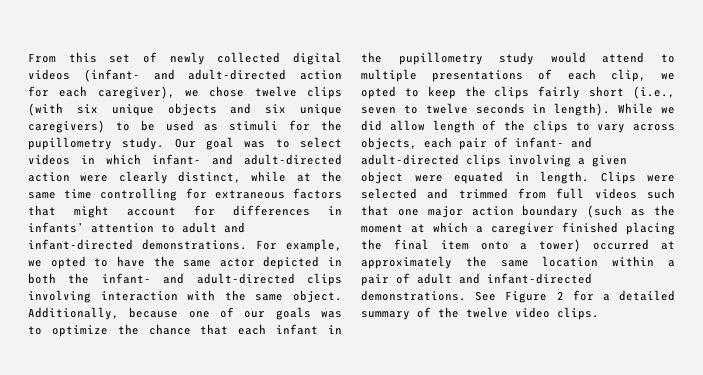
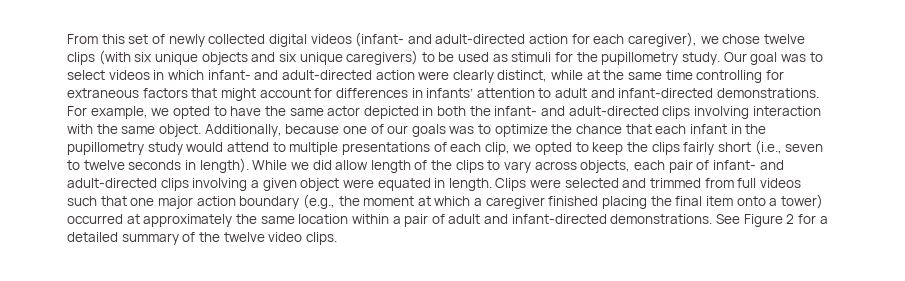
- Clips were selected and trimmed from full videos such that one major action boundary (such as the moment at which a caregiver finished placing the final item onto a tower) occurred at approximately the same location within a pair of adult and infant-directed demonstrations.
+ Clips were selected and trimmed from full videos such that one major action boundary (e.g., the moment at which a caregiver finished placing the final item onto a tower) occurred at approximately the same location within a pair of adult and infant-directed demonstrations.

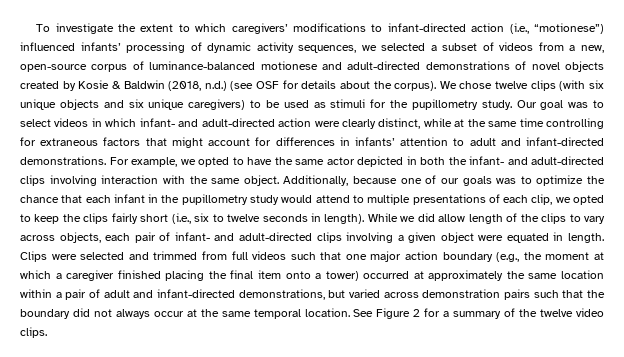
- From this set of newly collected digital videos (infant- and adult-directed action for each caregiver), we chose twelve clips (with six unique objects and six unique caregivers) to be used as stimuli for the pupillometry study.
+ To investigate the extent to which caregivers’ modifications to infant-directed action (i.e., “motionese”) influenced infants’ processing of dynamic activity sequences, we selected a subset of videos from a new, open-source corpus of luminance-balanced motionese and adult-directed demonstrations of novel objects created by Kosie & Baldwin (2018, n.d.) (see OSF for details about the corpus). We chose twelve clips (with six unique objects and six unique caregivers) to be used as stimuli for the pupillometry study.
- Additionally, because one of our goals was to optimize the chance that each infant in the pupillometry study would attend to multiple presentations of each clip, we opted to keep the clips fairly short (i.e., seven to twelve seconds in length).
+ Additionally, because one of our goals was to optimize the chance that each infant in the pupillometry study would attend to multiple presentations of each clip, we opted to keep the clips fairly short (i.e., six to twelve seconds in length).
- Clips were selected and trimmed from full videos such that one major action boundary (e.g., the moment at which a caregiver finished placing the final item onto a tower) occurred at approximately the same location within a pair of adult and infant-directed demonstrations.
+ Clips were selected and trimmed from full videos such that one major action boundary (e.g., the moment at which a caregiver finished placing the final item onto a tower) occurred at approximately the same location within a pair of adult and infant-directed demonstrations, but varied across demonstration pairs such that the boundary did not always occur at the same temporal location.
- See Figure 2 for a detailed summary of the twelve video clips.
+ See Figure 2 for a summary of the twelve video clips.

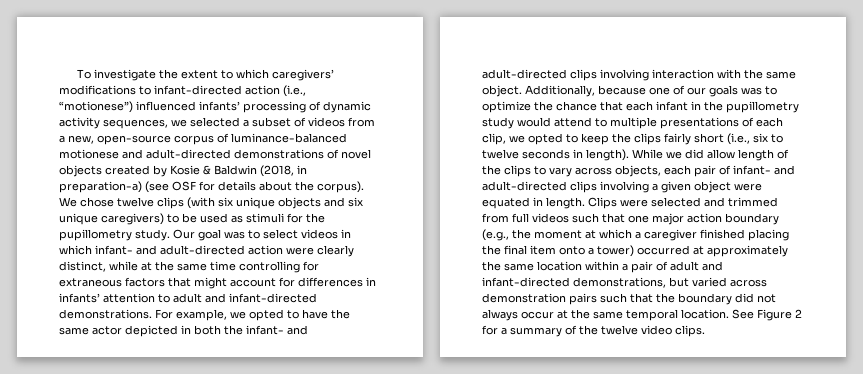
- To investigate the extent to which caregivers’ modifications to infant-directed action (i.e., “motionese”) influenced infants’ processing of dynamic activity sequences, we selected a subset of videos from a new, open-source corpus of luminance-balanced motionese and adult-directed demonstrations of novel objects created by Kosie & Baldwin (2018, n.d.) (see OSF for details about the corpus).
+ To investigate the extent to which caregivers’ modifications to infant-directed action (i.e., “motionese”) influenced infants’ processing of dynamic activity sequences, we selected a subset of videos from a new, open-source corpus of luminance-balanced motionese and adult-directed demonstrations of novel objects created by Kosie & Baldwin (2018, in preparation-a) (see OSF for details about the corpus).

